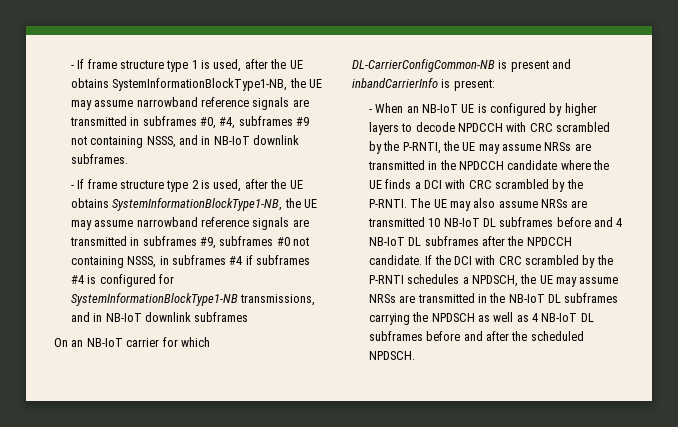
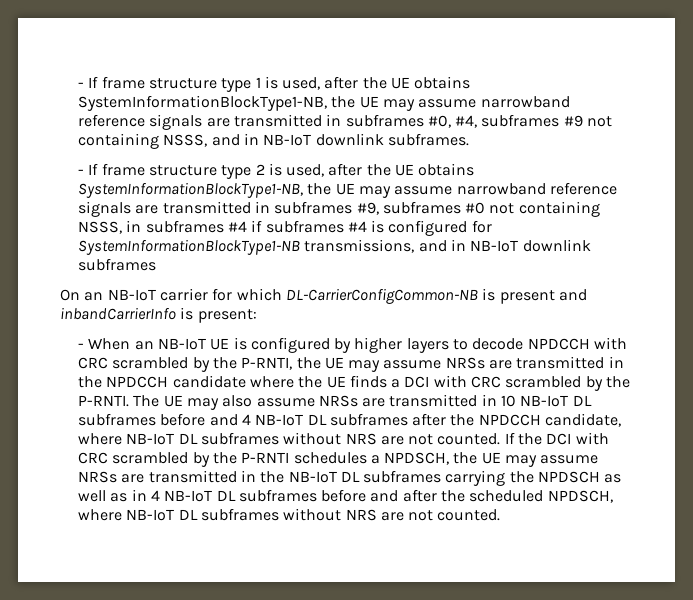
- The UE may also assume NRSs are transmitted 10 NB-IoT DL subframes before and 4 NB-IoT DL subframes after the NPDCCH candidate.
+ The UE may also assume NRSs are transmitted in 10 NB-IoT DL subframes before and 4 NB-IoT DL subframes after the NPDCCH candidate, where NB-IoT DL subframes without NRS are not counted.
- If the DCI with CRC scrambled by the P-RNTI schedules a NPDSCH, the UE may assume NRSs are transmitted in the NB-IoT DL subframes carrying the NPDSCH as well as 4 NB-IoT DL subframes before and after the scheduled NPDSCH.
+ If the DCI with CRC scrambled by the P-RNTI schedules a NPDSCH, the UE may assume NRSs are transmitted in the NB-IoT DL subframes carrying the NPDSCH as well as in 4 NB-IoT DL subframes before and after the scheduled NPDSCH, where NB-IoT DL subframes without NRS are not counted.

